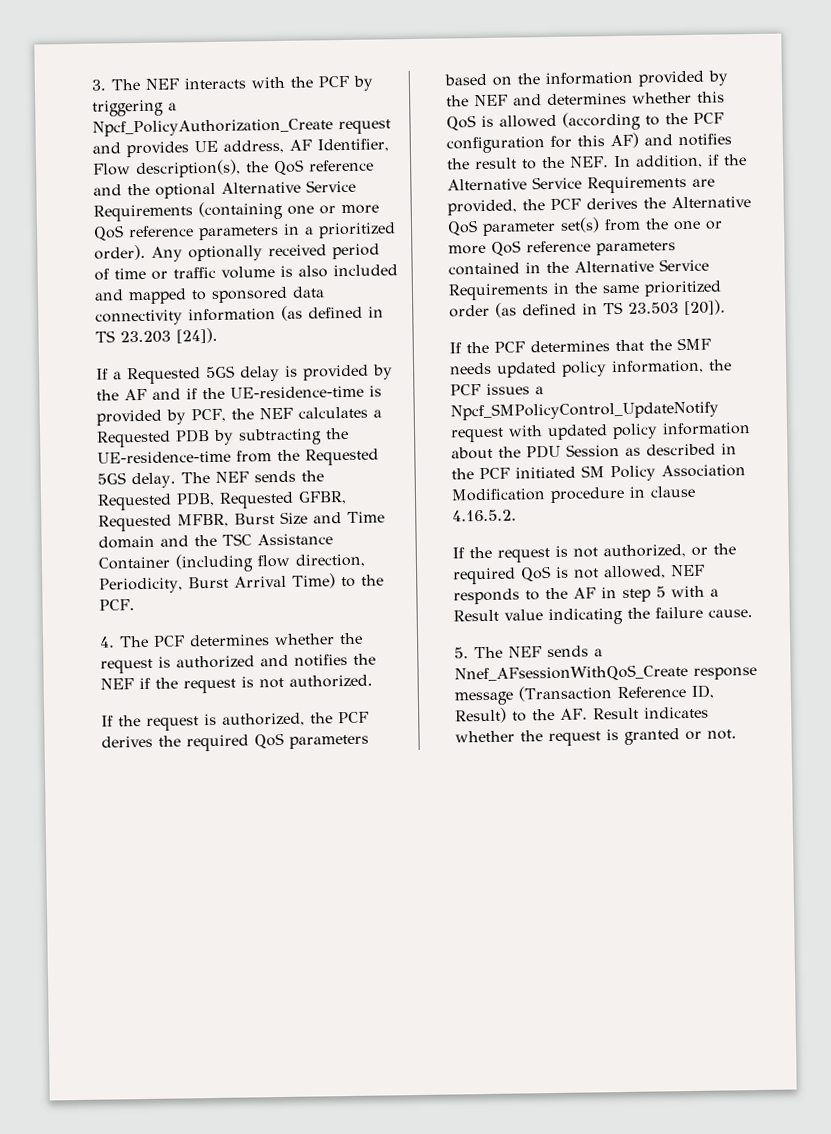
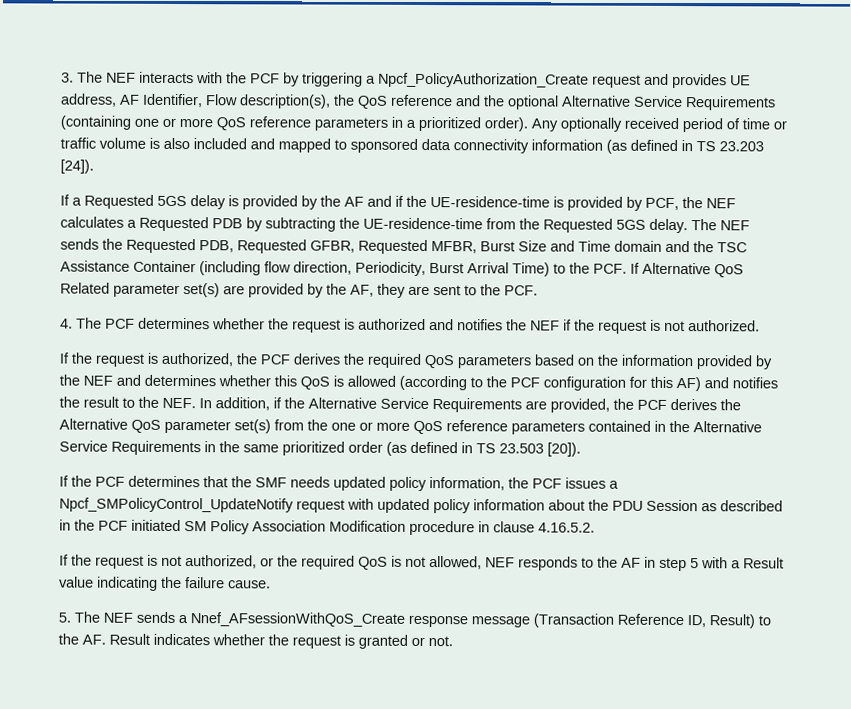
- The NEF sends the Requested PDB, Requested GFBR, Requested MFBR, Burst Size and Time domain and the TSC Assistance Container (including flow direction, Periodicity, Burst Arrival Time) to the PCF.
+ The NEF sends the Requested PDB, Requested GFBR, Requested MFBR, Burst Size and Time domain and the TSC Assistance Container (including flow direction, Periodicity, Burst Arrival Time) to the PCF. If Alternative QoS Related parameter set(s) are provided by the AF, they are sent to the PCF.

